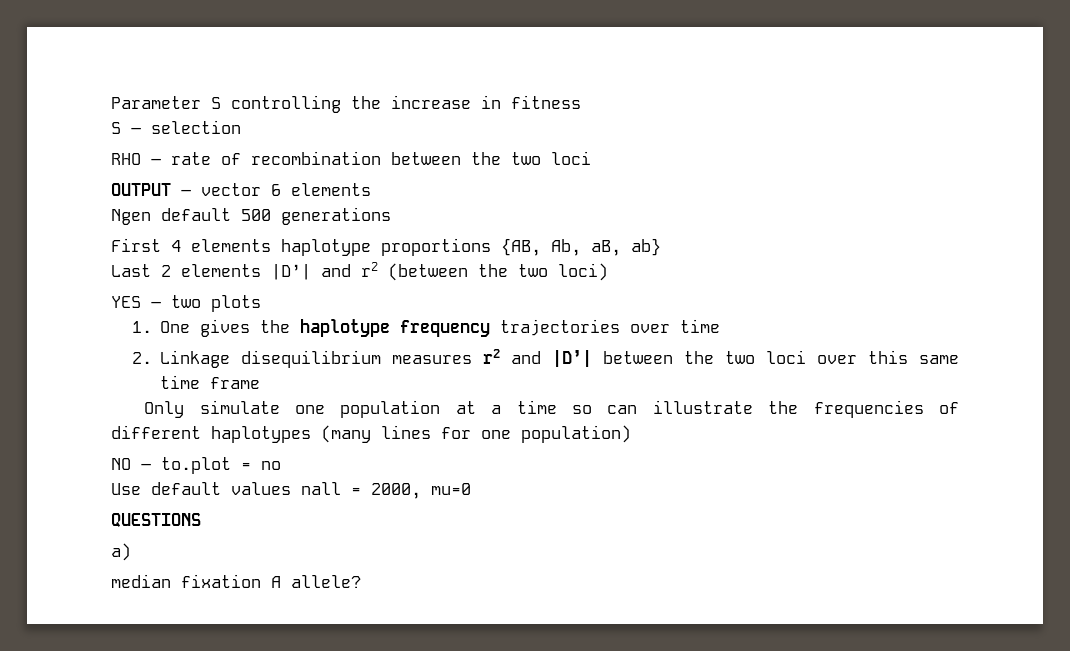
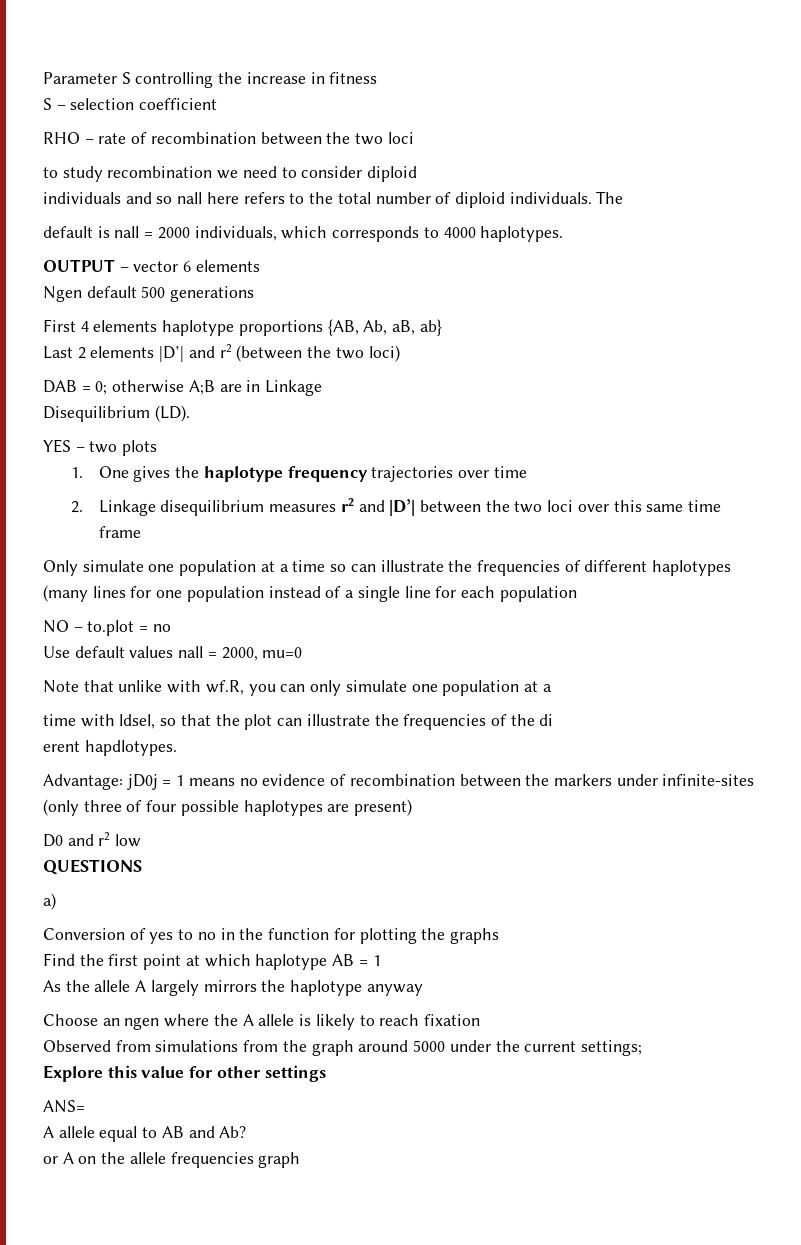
- S – selection
+ S – selection coefficient
+ to study recombination we need to consider diploid
+ individuals and so nall here refers to the total number of diploid individuals. The
+ default is nall = 2000 individuals, which corresponds to 4000 haplotypes.
+ DAB = 0; otherwise A;B are in Linkage
+ Disequilibrium (LD).
- Only simulate one population at a time so can illustrate the frequencies of different haplotypes (many lines for one population)
+ Only simulate one population at a time so can illustrate the frequencies of different haplotypes (many lines for one population instead of a single line for each population
+ Note that unlike with wf.R, you can only simulate one population at a
+ time with ldsel, so that the plot can illustrate the frequencies of the di
+ erent hapdlotypes.
+ Advantage: jD0j = 1 means no evidence of recombination between the markers under infinite-sites (only three of four possible haplotypes are present)
+ D0 and r2 low
  QUESTIONS
  a)
- median fixation A allele?
+ Conversion of yes to no in the function for plotting the graphs
+ Find the first point at which haplotype AB = 1
+ As the allele A largely mirrors the haplotype anyway
+ Choose an ngen where the A allele is likely to reach fixation
+ Observed from simulations from the graph around 5000 under the current settings;
+ Explore this value for other settings
+ ANS=
+ A allele equal to AB and Ab?
+ or A on the allele frequencies graph

